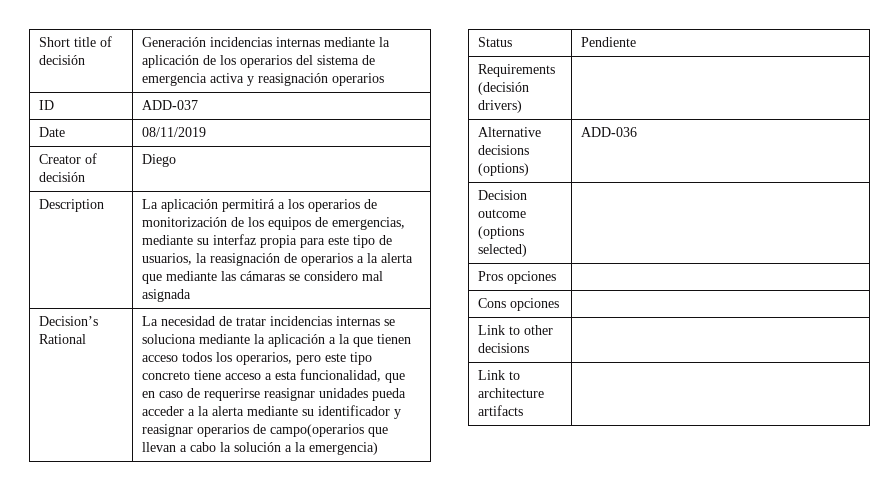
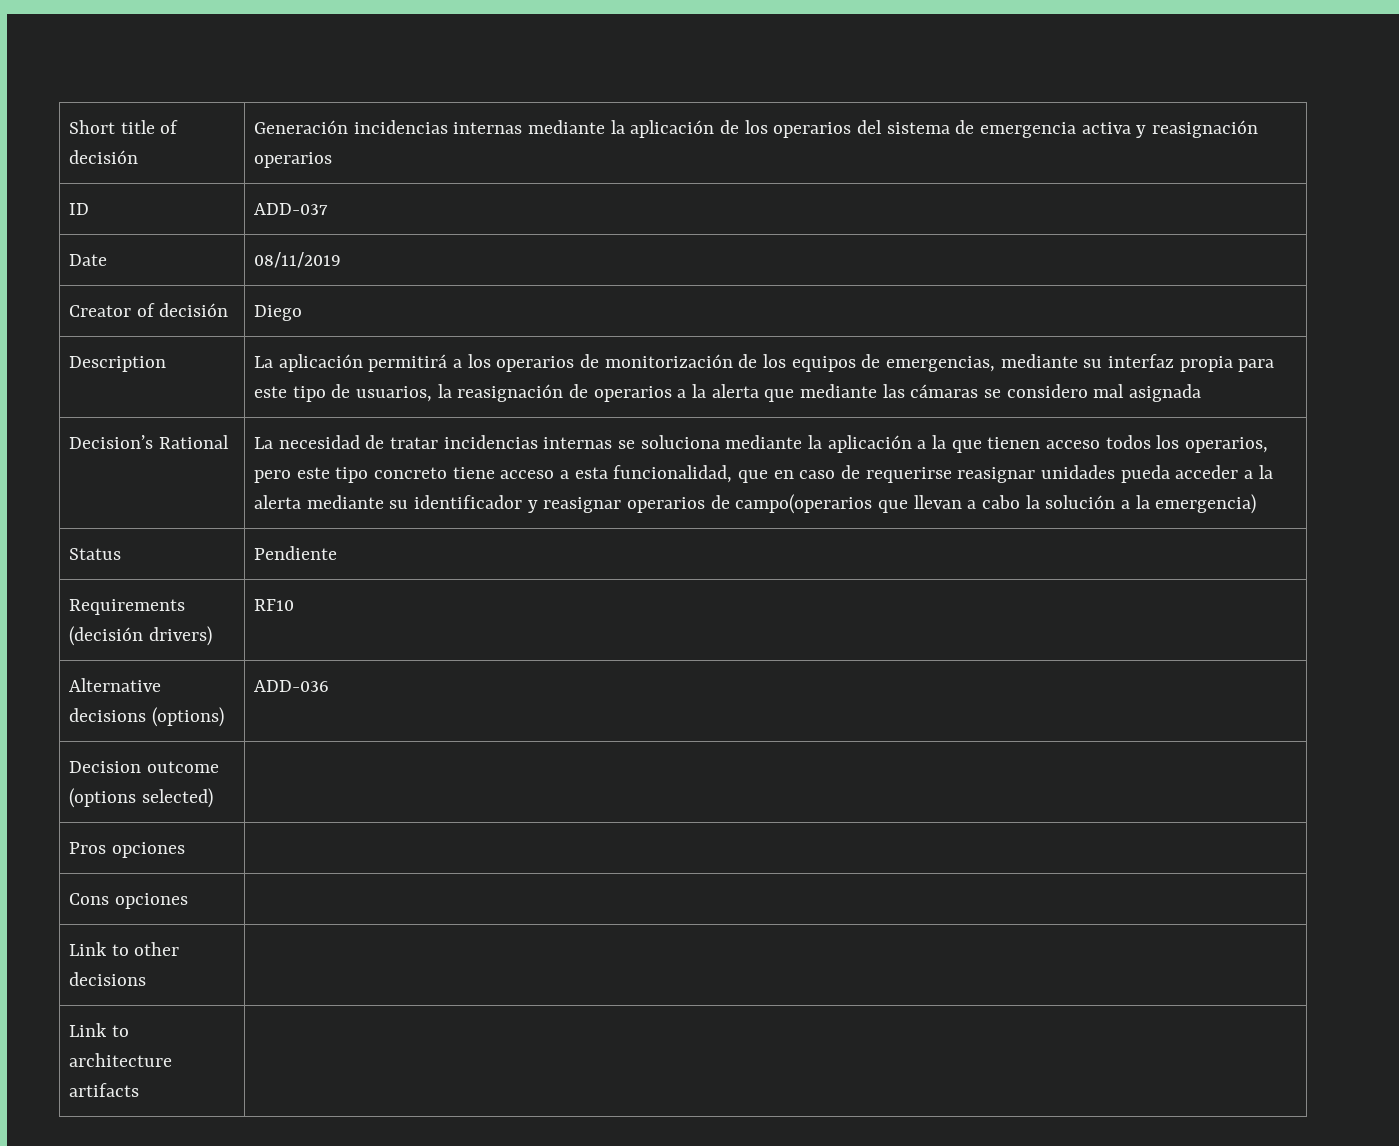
- Requirements (decisión drivers) |
+ Requirements (decisión drivers) | RF10

